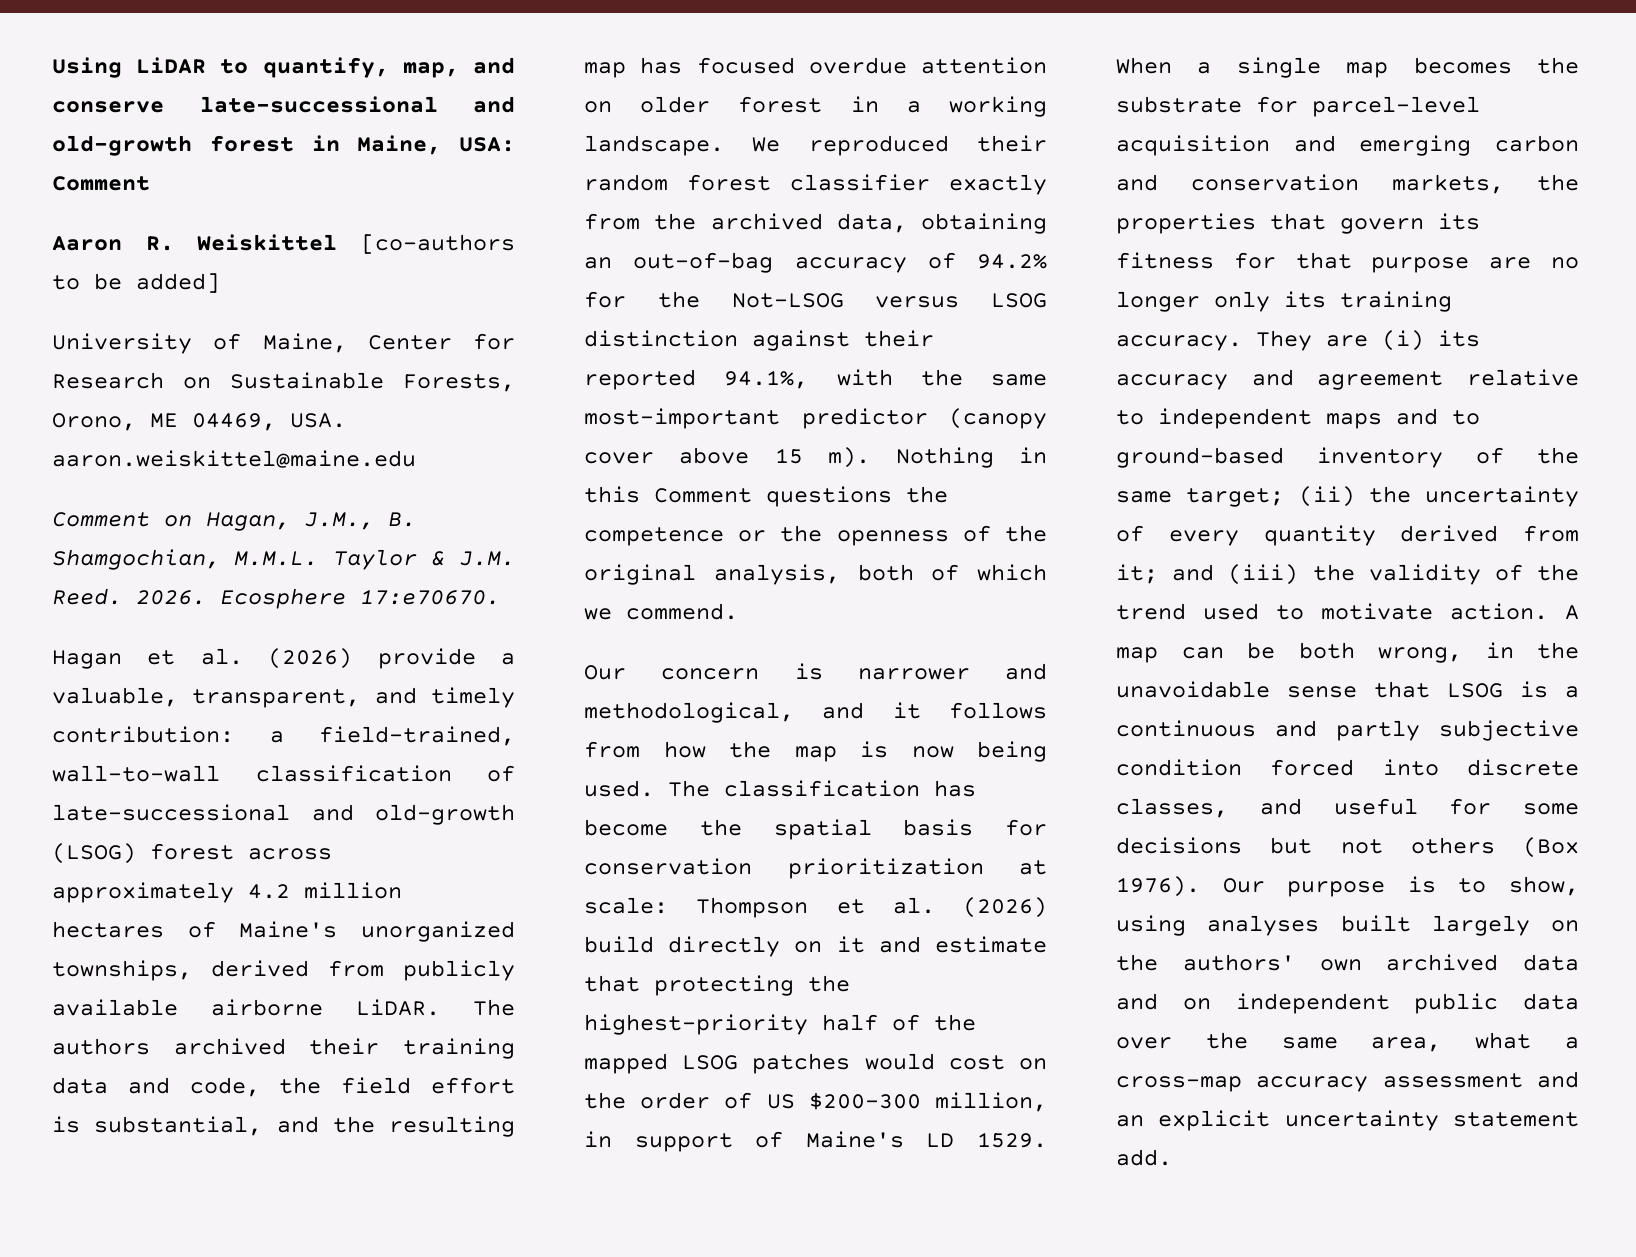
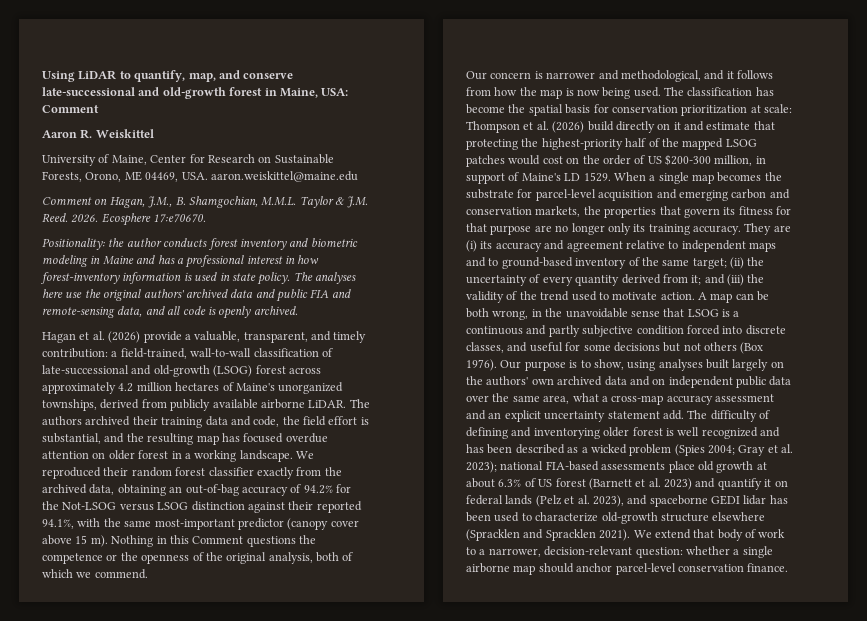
- Aaron R. Weiskittel [co-authors to be added]
+ Aaron R. Weiskittel
+ Positionality: the author conducts forest inventory and biometric modeling in Maine and has a professional interest in how forest-inventory information is used in state policy. The analyses here use the original authors' archived data and public FIA and remote-sensing data, and all code is openly archived.
+ The difficulty of defining and inventorying older forest is well recognized and has been described as a wicked problem (Spies 2004; Gray et al. 2023); national FIA-based assessments place old growth at about 6.3% of US forest (Barnett et al. 2023) and quantify it on federal lands (Pelz et al. 2023), and spaceborne GEDI lidar has been used to characterize old-growth structure elsewhere (Spracklen and Spracklen 2021). We extend that body of work to a narrower, decision-relevant question: whether a single airborne map should anchor parcel-level conservation finance.

